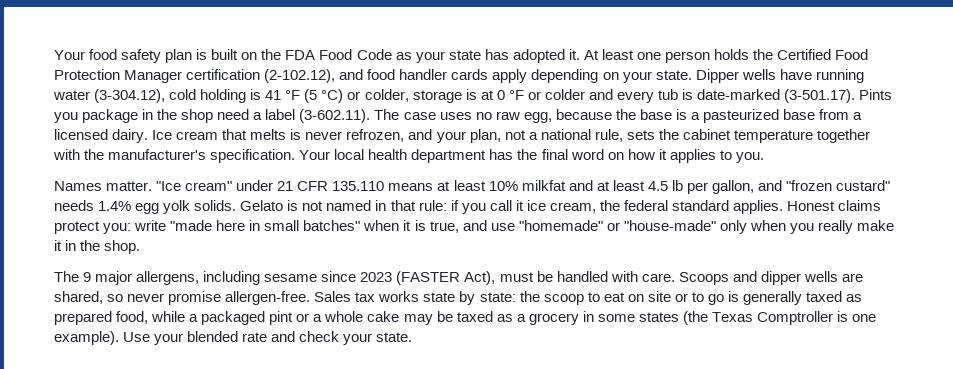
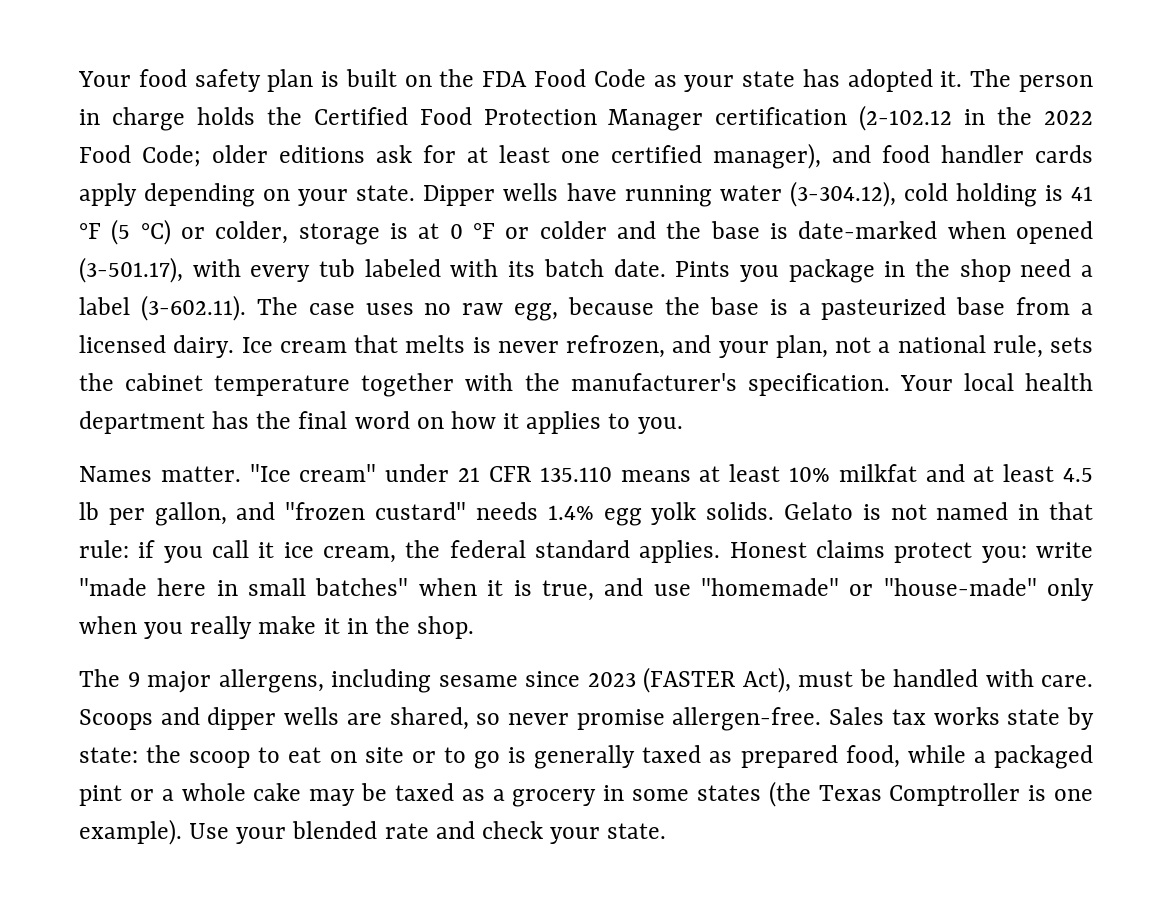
- At least one person holds the Certified Food Protection Manager certification (2-102.12), and food handler cards apply depending on your state.
+ The person in charge holds the Certified Food Protection Manager certification (2-102.12 in the 2022 Food Code; older editions ask for at least one certified manager), and food handler cards apply depending on your state.
- Dipper wells have running water (3-304.12), cold holding is 41 °F (5 °C) or colder, storage is at 0 °F or colder and every tub is date-marked (3-501.17). Pints you package in the shop need a label (3-602.11). The case uses no raw egg, because the base is a pasteurized base from a licensed dairy.
+ Dipper wells have running water (3-304.12), cold holding is 41 °F (5 °C) or colder, storage is at 0 °F or colder and the base is date-marked when opened (3-501.17), with every tub labeled with its batch date. Pints you package in the shop need a label (3-602.11). The case uses no raw egg, because the base is a pasteurized base from a licensed dairy.

